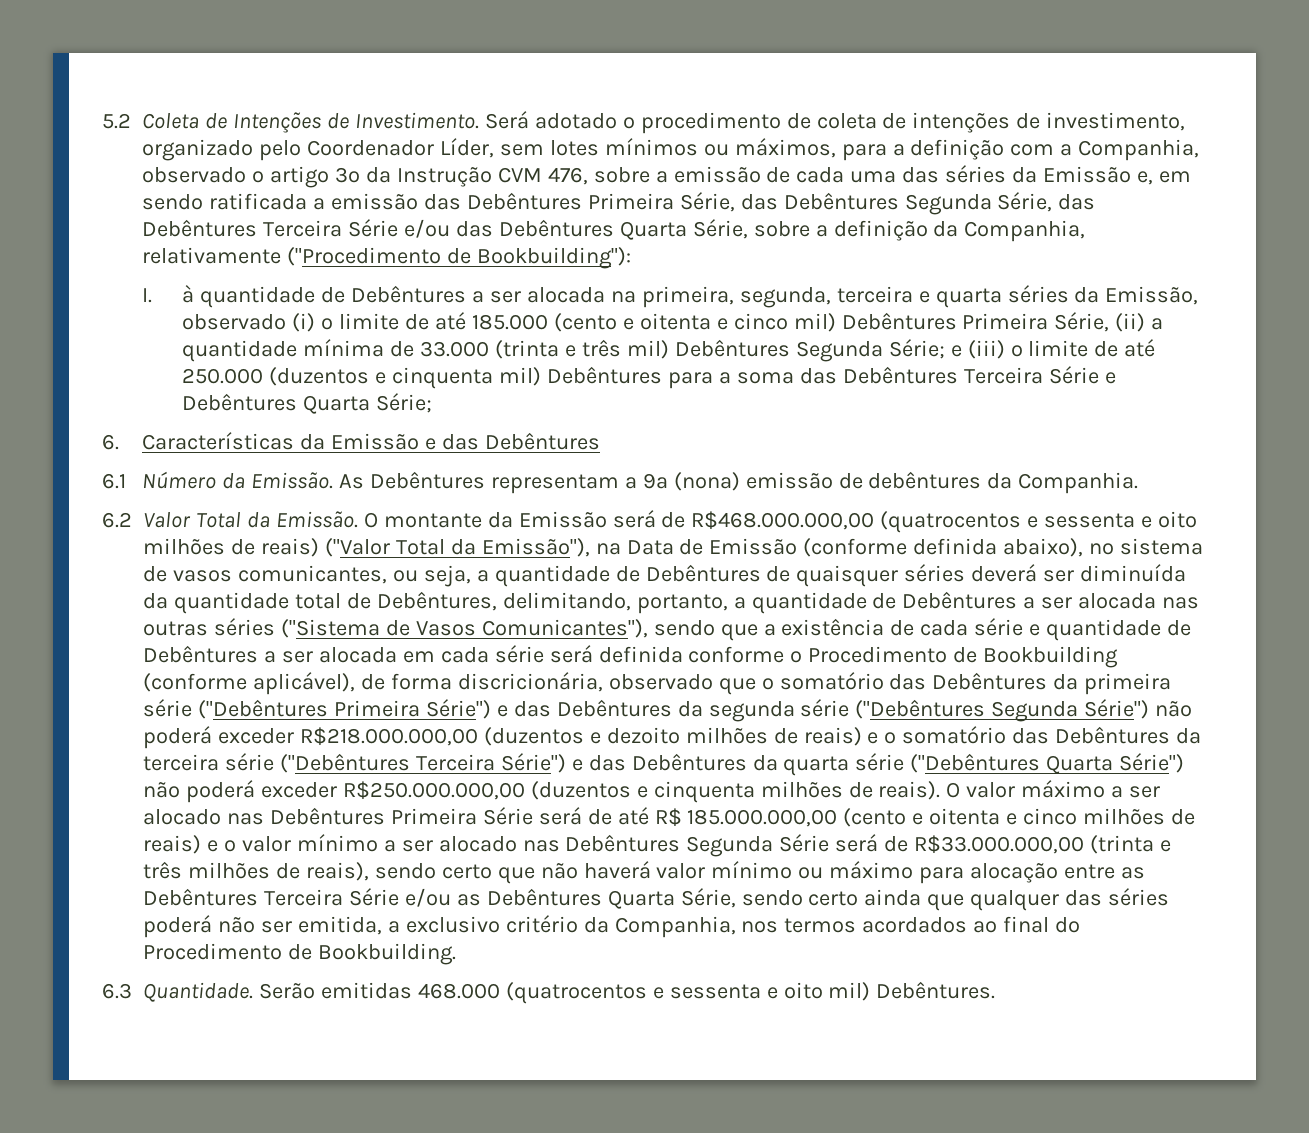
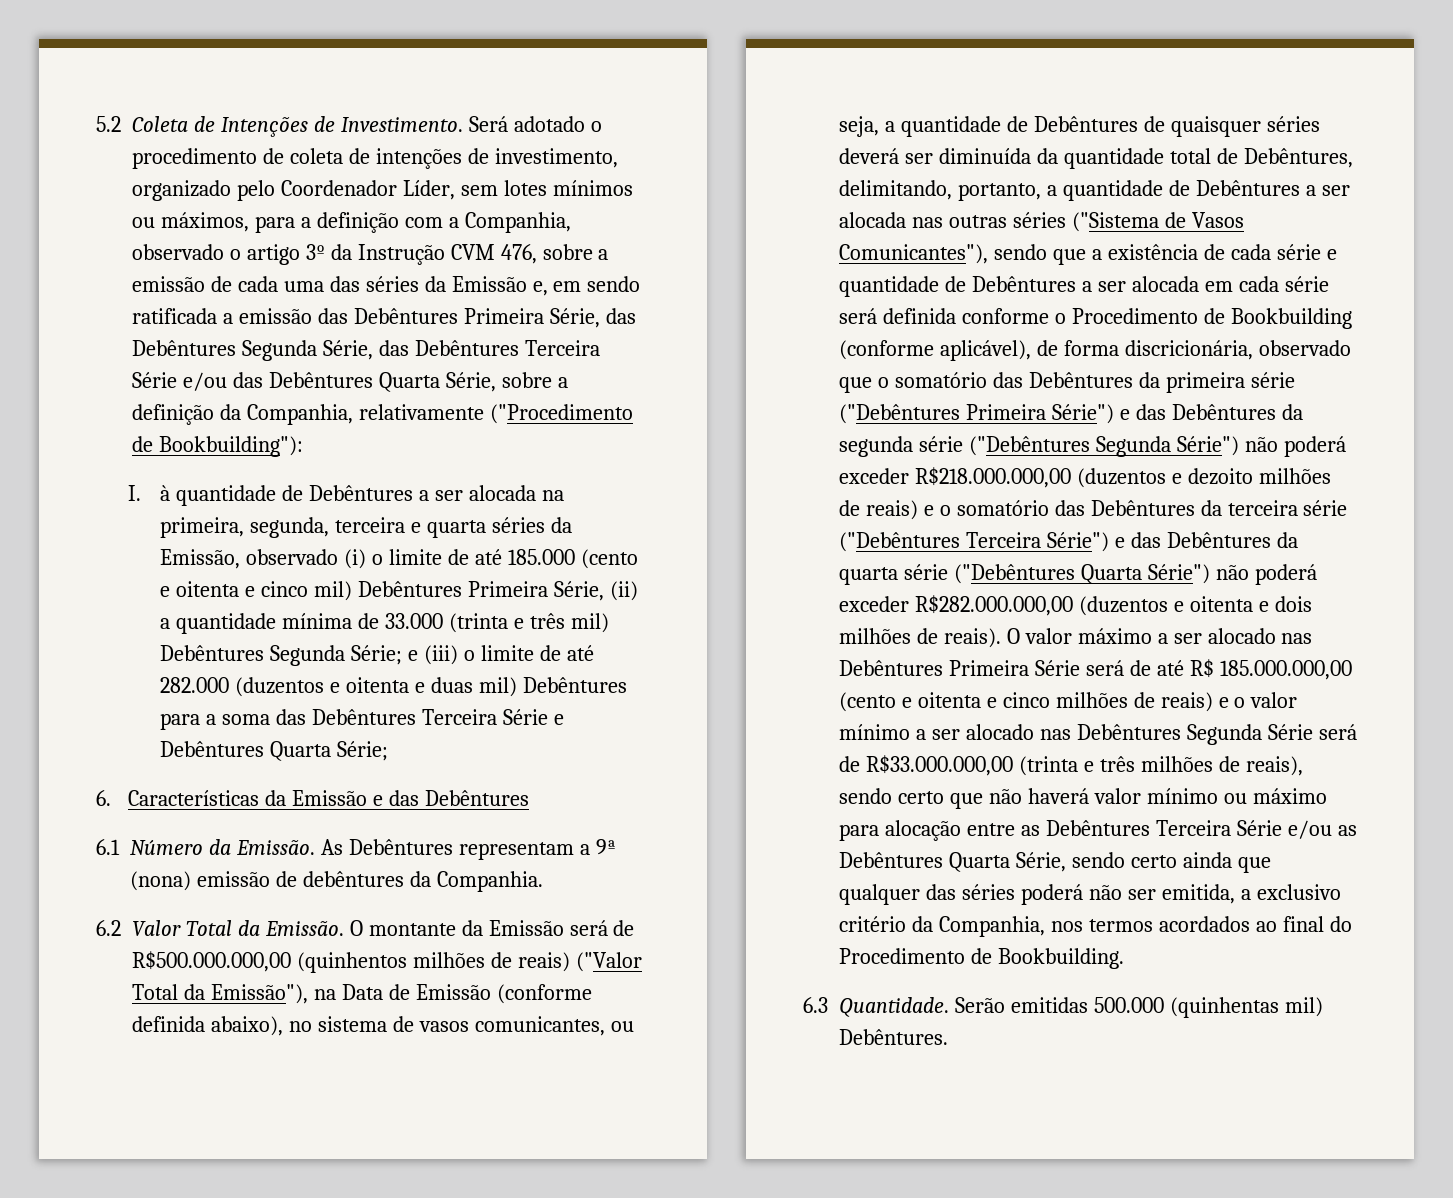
- e (iii) o limite de até 250.000 (duzentos e cinquenta mil) Debêntures para a soma das Debêntures Terceira Série e Debêntures Quarta Série;
+ e (iii) o limite de até 282.000 (duzentos e oitenta e duas mil) Debêntures para a soma das Debêntures Terceira Série e Debêntures Quarta Série;
- O montante da Emissão será de R$468.000.000,00 (quatrocentos e sessenta e oito milhões de reais) ("Valor Total da Emissão"), na Data de Emissão (conforme definida abaixo), no sistema de vasos comunicantes, ou seja, a quantidade de Debêntures de quaisquer séries deverá ser diminuída da quantidade total de Debêntures, delimitando, portanto, a quantidade de Debêntures a ser alocada nas outras séries ("Sistema de Vasos Comunicantes"), sendo que a existência de cada série e quantidade de Debêntures a ser alocada em cada série será definida conforme o Procedimento de Bookbuilding (conforme aplicável), de forma discricionária, observado que o somatório das Debêntures da primeira série ("Debêntures Primeira Série") e das Debêntures da segunda série ("Debêntures Segunda Série") não poderá exceder R$218.000.000,00 (duzentos e dezoito milhões de reais) e o somatório das Debêntures da terceira série ("Debêntures Terceira Série") e das Debêntures da quarta série ("Debêntures Quarta Série") não poderá exceder R$250.000.000,00 (duzentos e cinquenta milhões de reais).
+ O montante da Emissão será de R$500.000.000,00 (quinhentos milhões de reais) ("Valor Total da Emissão"), na Data de Emissão (conforme definida abaixo), no sistema de vasos comunicantes, ou seja, a quantidade de Debêntures de quaisquer séries deverá ser diminuída da quantidade total de Debêntures, delimitando, portanto, a quantidade de Debêntures a ser alocada nas outras séries ("Sistema de Vasos Comunicantes"), sendo que a existência de cada série e quantidade de Debêntures a ser alocada em cada série será definida conforme o Procedimento de Bookbuilding (conforme aplicável), de forma discricionária, observado que o somatório das Debêntures da primeira série ("Debêntures Primeira Série") e das Debêntures da segunda série ("Debêntures Segunda Série") não poderá exceder R$218.000.000,00 (duzentos e dezoito milhões de reais) e o somatório das Debêntures da terceira série ("Debêntures Terceira Série") e das Debêntures da quarta série ("Debêntures Quarta Série") não poderá exceder R$282.000.000,00 (duzentos e oitenta e dois milhões de reais).
- Serão emitidas 468.000 (quatrocentos e sessenta e oito mil) Debêntures.
+ Serão emitidas 500.000 (quinhentas mil) Debêntures.

